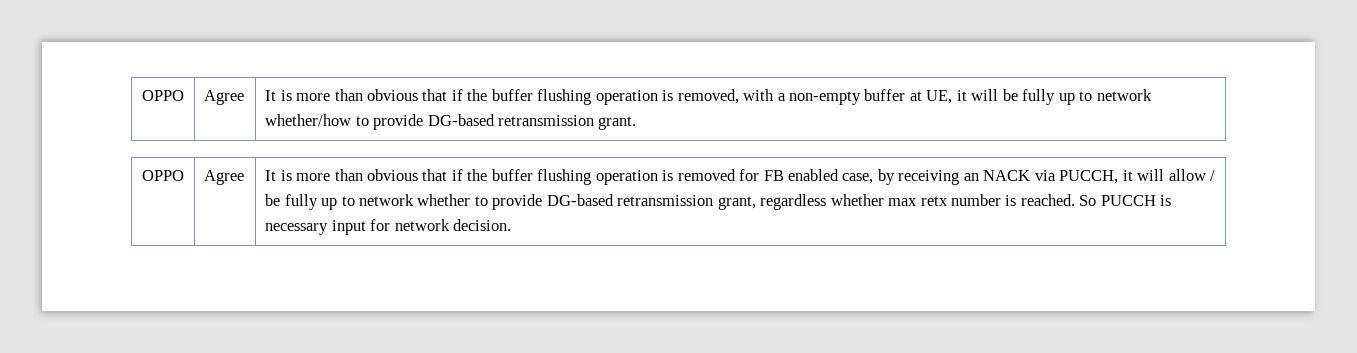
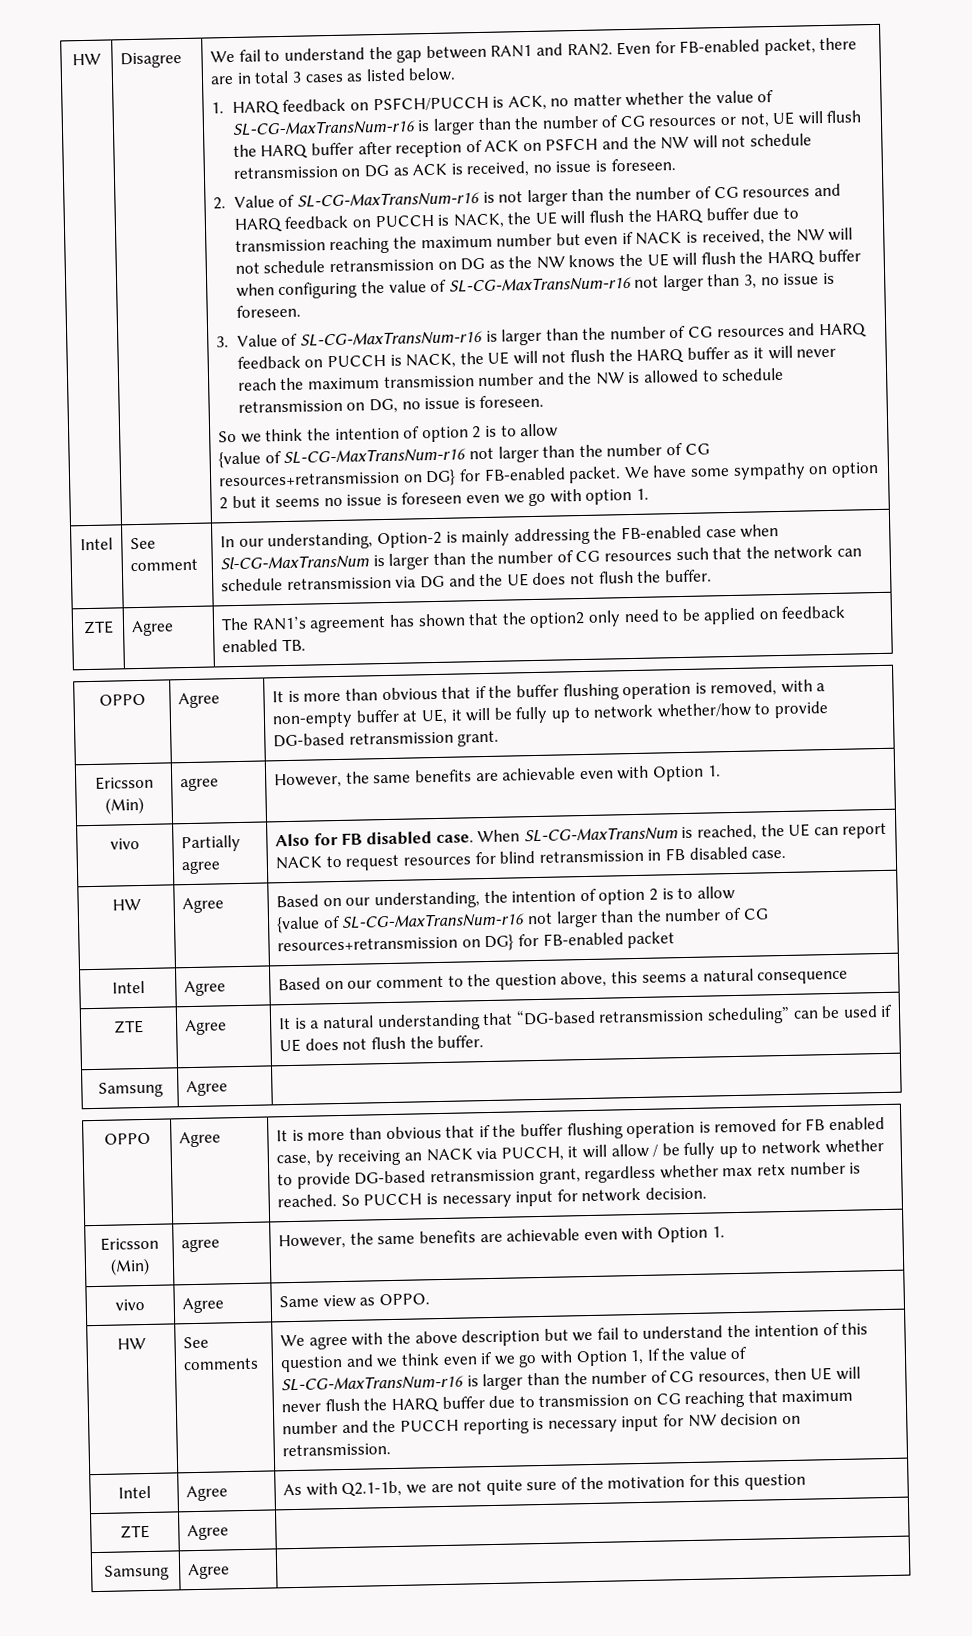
+ HW | Disagree | We fail to understand the gap between RAN1 and RAN2. Even for FB-enabled packet, there are in total 3 cases as listed below.
+ 1. HARQ feedback on PSFCH/PUCCH is ACK, no matter whether the value of SL-CG-MaxTransNum-r16 is larger than the number of CG resources or not, UE will flush the HARQ buffer after reception of ACK on PSFCH and the NW will not schedule retransmission on DG as ACK is received, no issue is foreseen.
+ 2. Value of SL-CG-MaxTransNum-r16 is not larger than the number of CG resources and HARQ feedback on PUCCH is NACK, the UE will flush the HARQ buffer due to transmission reaching the maximum number but even if NACK is received, the NW will not schedule retransmission on DG as the NW knows the UE will flush the HARQ buffer when configuring the value of SL-CG-MaxTransNum-r16 not larger than 3, no issue is foreseen.
+ 3. Value of SL-CG-MaxTransNum-r16 is larger than the number of CG resources and HARQ feedback on PUCCH is NACK, the UE will not flush the HARQ buffer as it will never reach the maximum transmission number and the NW is allowed to schedule retransmission on DG, no issue is foreseen.
+ So we think the intention of option 2 is to allow
+ {value of SL-CG-MaxTransNum-r16 not larger than the number of CG resources+retransmission on DG} for FB-enabled packet. We have some sympathy on option 2 but it seems no issue is foreseen even we go with option 1.
+ Intel | See comment | In our understanding, Option-2 is mainly addressing the FB-enabled case when Sl-CG-MaxTransNum is larger than the number of CG resources such that the network can schedule retransmission via DG and the UE does not flush the buffer.
+ ZTE | Agree | The RAN1’s agreement has shown that the option2 only need to be applied on feedback enabled TB.
  OPPO | Agree | It is more than obvious that if the buffer flushing operation is removed, with a non-empty buffer at UE, it will be fully up to network whether/how to provide DG-based retransmission grant.
+ Ericsson (Min) | agree | However, the same benefits are achievable even with Option 1.
+ vivo | Partially agree | Also for FB disabled case. When SL-CG-MaxTransNum is reached, the UE can report NACK to request resources for blind retransmission in FB disabled case.
+ HW | Agree | Based on our understanding, the intention of option 2 is to allow
+ {value of SL-CG-MaxTransNum-r16 not larger than the number of CG resources+retransmission on DG} for FB-enabled packet
+ Intel | Agree | Based on our comment to the question above, this seems a natural consequence
+ ZTE | Agree | It is a natural understanding that “DG-based retransmission scheduling” can be used if UE does not flush the buffer.
+ Samsung | Agree |
  So PUCCH is necessary input for network decision.
+ Ericsson (Min) | agree | However, the same benefits are achievable even with Option 1.
+ vivo | Agree | Same view as OPPO.
+ HW | See comments | We agree with the above description but we fail to understand the intention of this question and we think even if we go with Option 1, If the value of SL-CG-MaxTransNum-r16 is larger than the number of CG resources, then UE will never flush the HARQ buffer due to transmission on CG reaching that maximum number and the PUCCH reporting is necessary input for NW decision on retransmission.
+ Intel | Agree | As with Q2.1-1b, we are not quite sure of the motivation for this question
+ ZTE | Agree |
+ Samsung | Agree |

